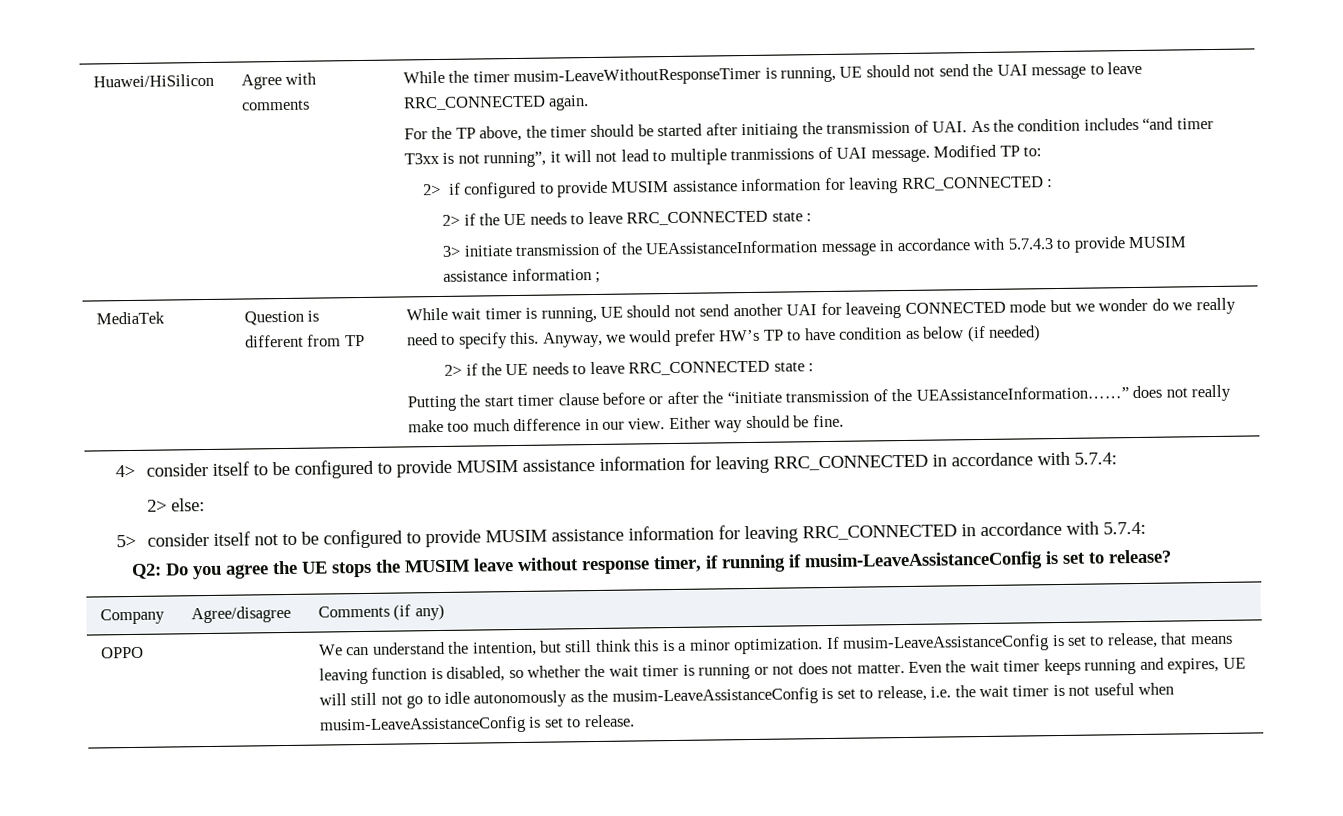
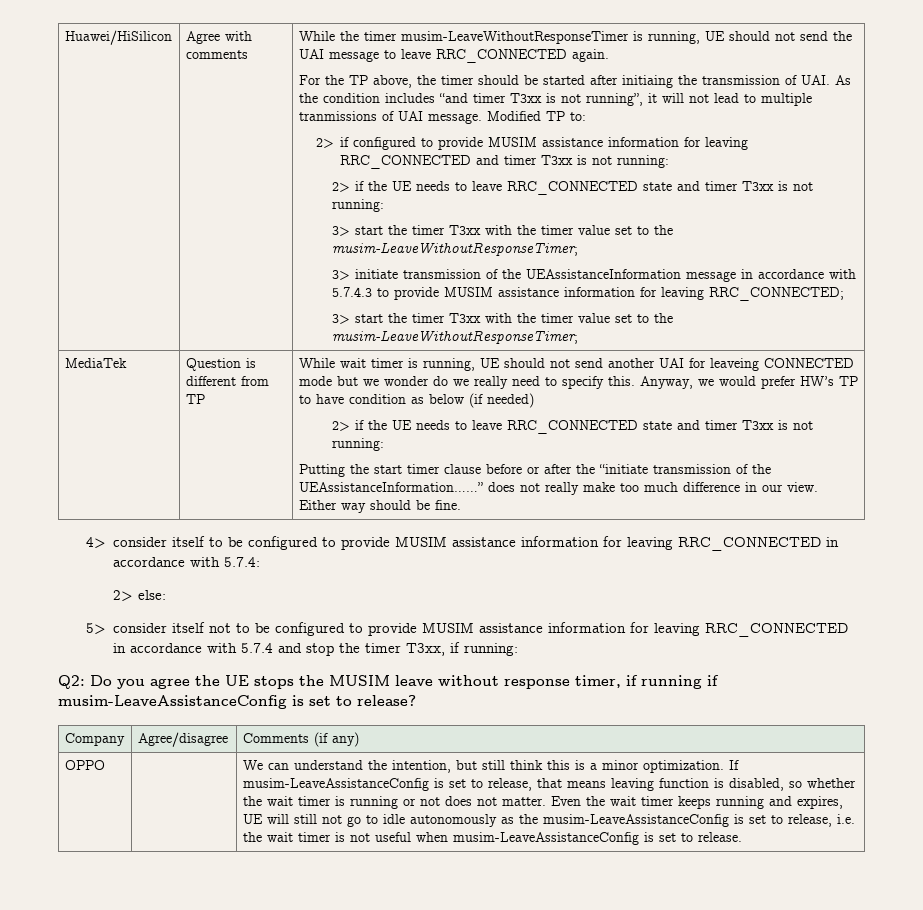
- 2> if configured to provide MUSIM assistance information for leaving RRC_CONNECTED :
- 2> if the UE needs to leave RRC_CONNECTED state :
+ 2> if configured to provide MUSIM assistance information for leaving RRC_CONNECTED and timer T3xx is not running:
+ 2> if the UE needs to leave RRC_CONNECTED state and timer T3xx is not running:
+ 3> start the timer T3xx with the timer value set to the musim-LeaveWithoutResponseTimer;
- 3> initiate transmission of the UEAssistanceInformation message in accordance with 5.7.4.3 to provide MUSIM assistance information ;
+ 3> initiate transmission of the UEAssistanceInformation message in accordance with 5.7.4.3 to provide MUSIM assistance information for leaving RRC_CONNECTED;
+ 3> start the timer T3xx with the timer value set to the musim-LeaveWithoutResponseTimer;
  Anyway, we would prefer HW’s TP to have condition as below (if needed)
- 2> if the UE needs to leave RRC_CONNECTED state :
+ 2> if the UE needs to leave RRC_CONNECTED state and timer T3xx is not running:
- 5> consider itself not to be configured to provide MUSIM assistance information for leaving RRC_CONNECTED in accordance with 5.7.4:
+ 5> consider itself not to be configured to provide MUSIM assistance information for leaving RRC_CONNECTED in accordance with 5.7.4 and stop the timer T3xx, if running:

